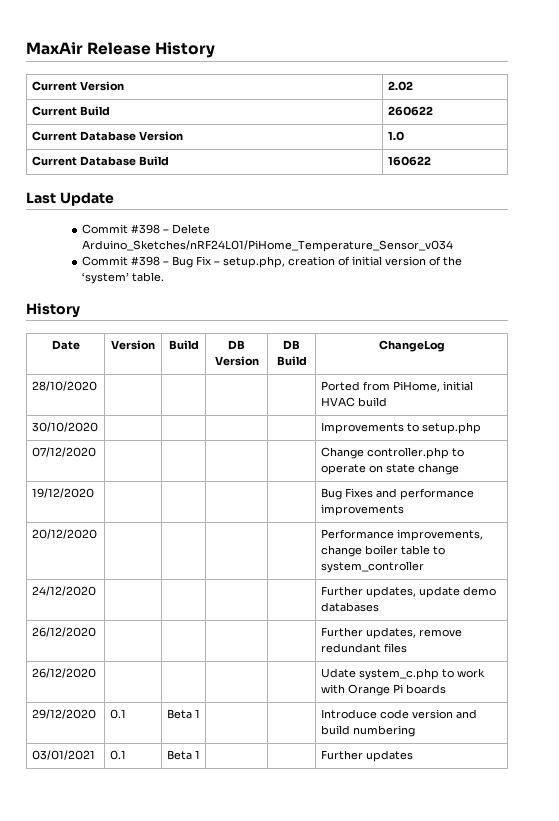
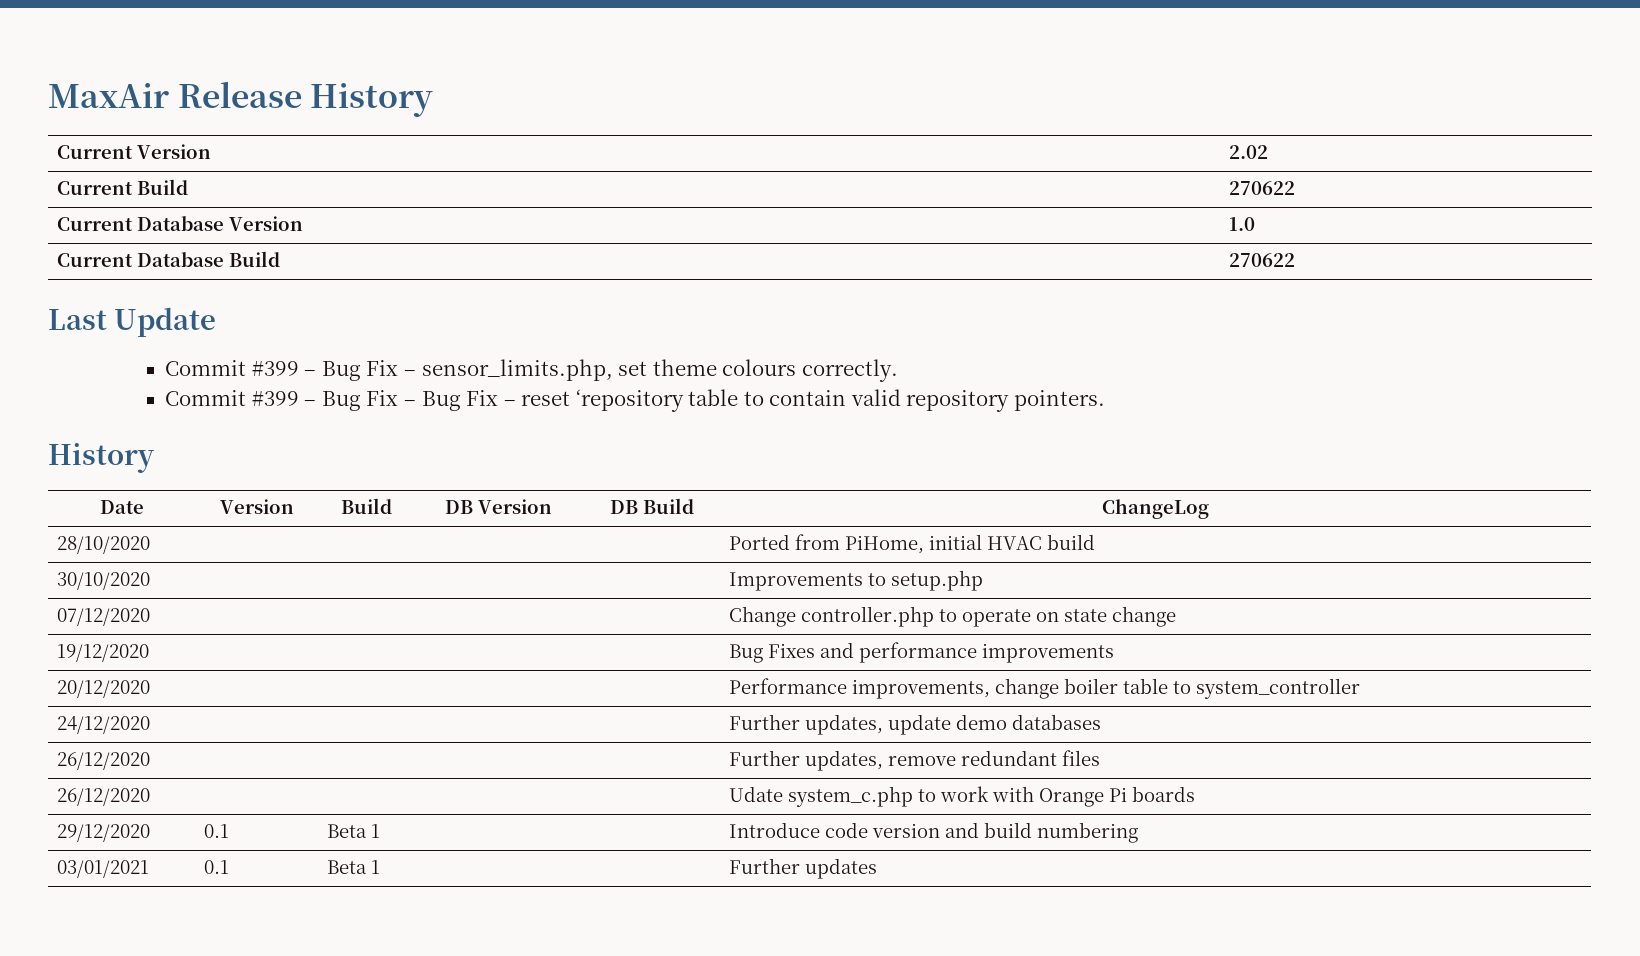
- Current Build | 260622
+ Current Build | 270622
- Current Database Build | 160622
+ Current Database Build | 270622
- Commit #398 – Delete Arduino_Sketches/nRF24L01/PiHome_Temperature_Sensor_v034
- Commit #398 – Bug Fix – setup.php, creation of initial version of the ‘system’ table.
+ Commit #399 – Bug Fix – sensor_limits.php, set theme colours correctly.
+ Commit #399 – Bug Fix – Bug Fix – reset ‘repository table to contain valid repository pointers.

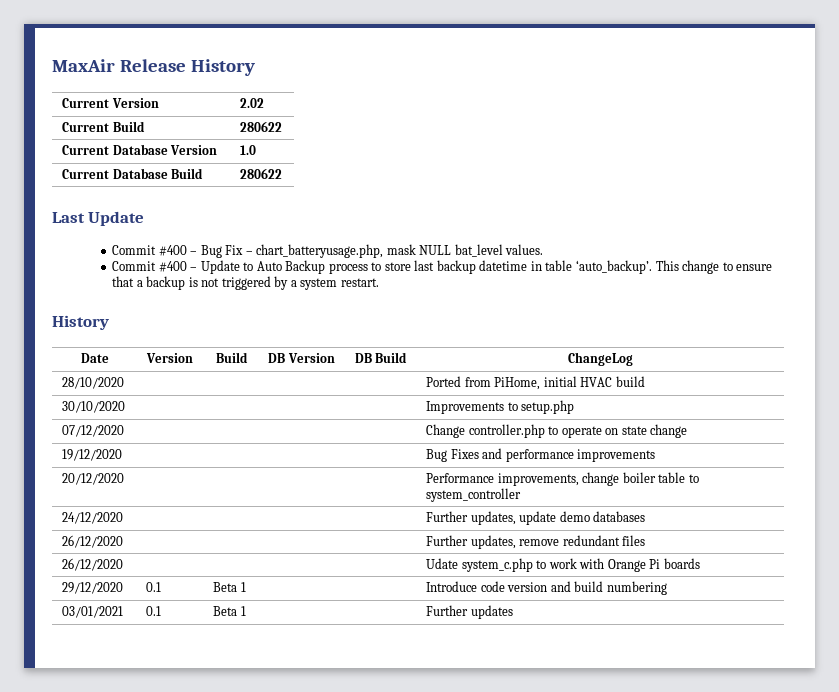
- Current Build | 270622
+ Current Build | 280622
- Current Database Build | 270622
+ Current Database Build | 280622
- Commit #399 – Bug Fix – sensor_limits.php, set theme colours correctly.
- Commit #399 – Bug Fix – Bug Fix – reset ‘repository table to contain valid repository pointers.
+ Commit #400 – Bug Fix – chart_batteryusage.php, mask NULL bat_level values.
+ Commit #400 – Update to Auto Backup process to store last backup datetime in table ‘auto_backup’. This change to ensure that a backup is not triggered by a system restart.

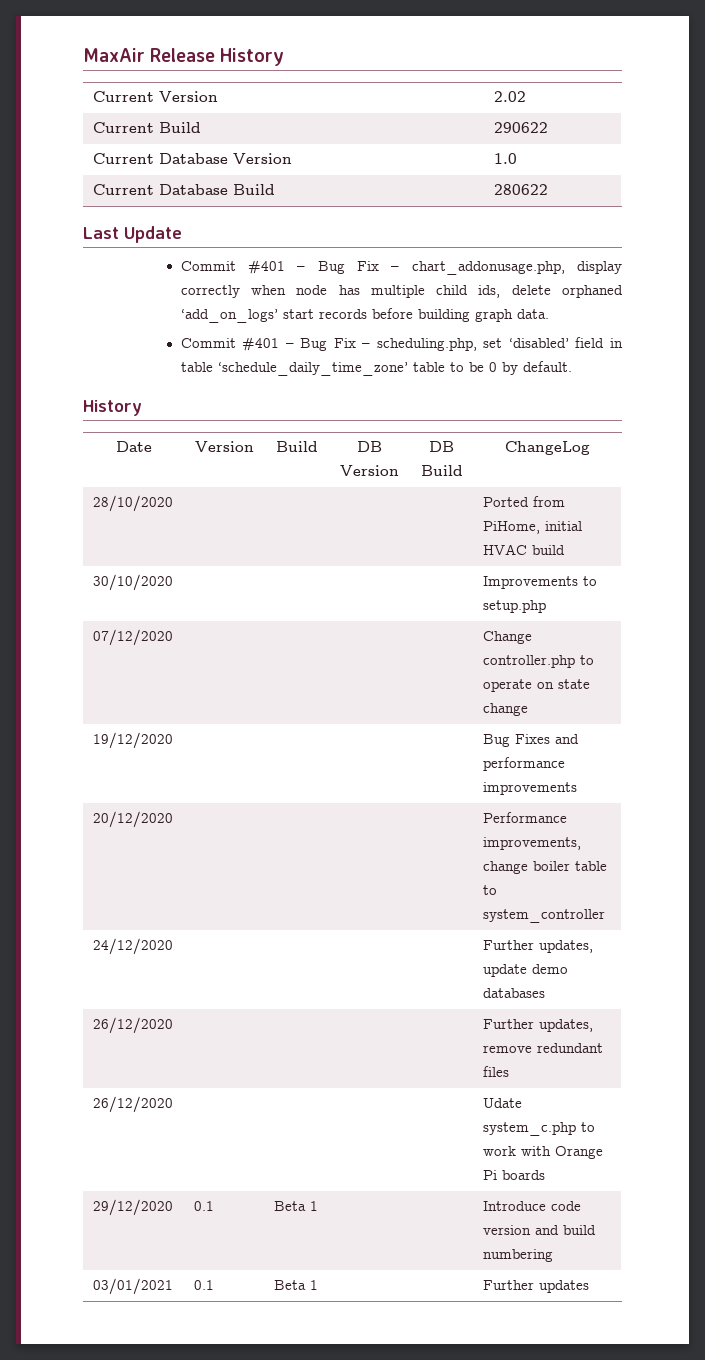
- Current Build | 280622
+ Current Build | 290622
- Commit #400 – Bug Fix – chart_batteryusage.php, mask NULL bat_level values.
- Commit #400 – Update to Auto Backup process to store last backup datetime in table ‘auto_backup’. This change to ensure that a backup is not triggered by a system restart.
+ Commit #401 – Bug Fix – chart_addonusage.php, display correctly when node has multiple child ids, delete orphaned ‘add_on_logs’ start records before building graph data.
+ Commit #401 – Bug Fix – scheduling.php, set ‘disabled’ field in table ‘schedule_daily_time_zone’ table to be 0 by default.

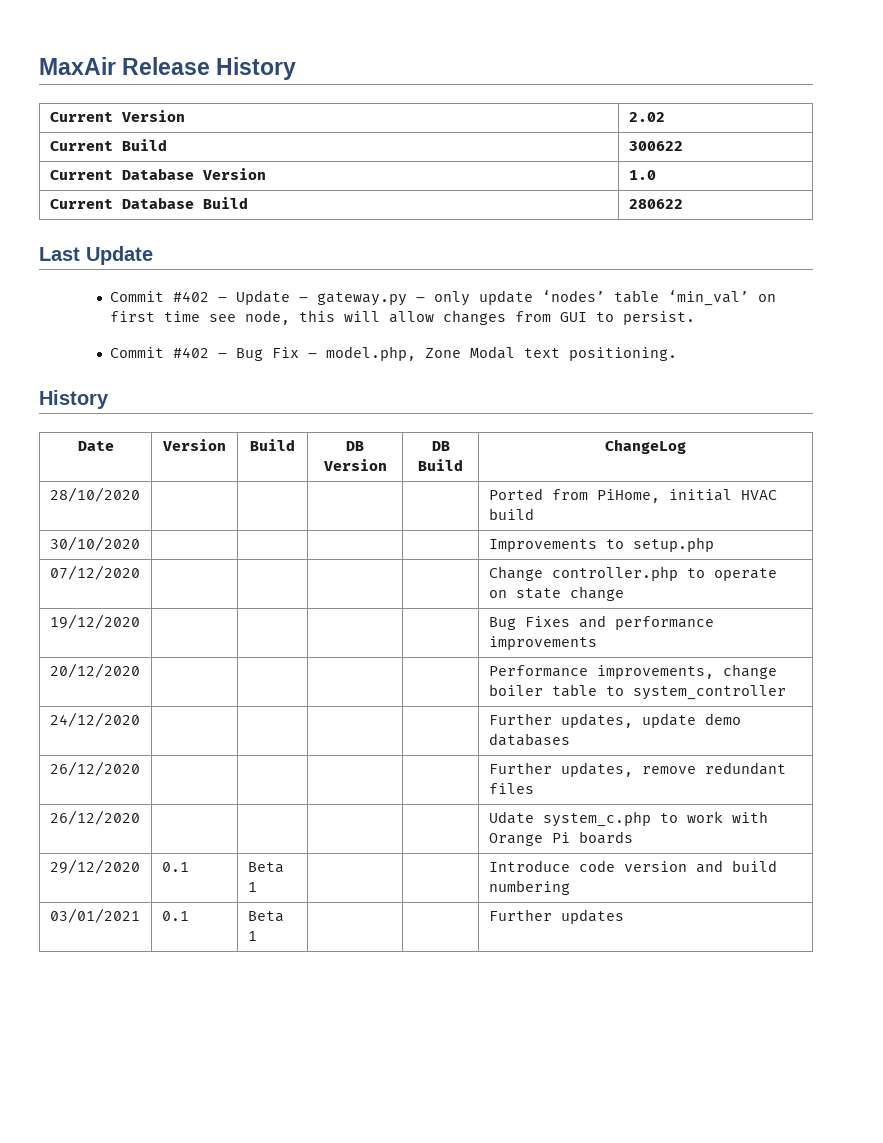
- Current Build | 290622
+ Current Build | 300622
- Commit #401 – Bug Fix – chart_addonusage.php, display correctly when node has multiple child ids, delete orphaned ‘add_on_logs’ start records before building graph data.
- Commit #401 – Bug Fix – scheduling.php, set ‘disabled’ field in table ‘schedule_daily_time_zone’ table to be 0 by default.
+ Commit #402 – Update – gateway.py – only update ‘nodes’ table ‘min_val’ on first time see node, this will allow changes from GUI to persist.
+ Commit #402 – Bug Fix – model.php, Zone Modal text positioning.

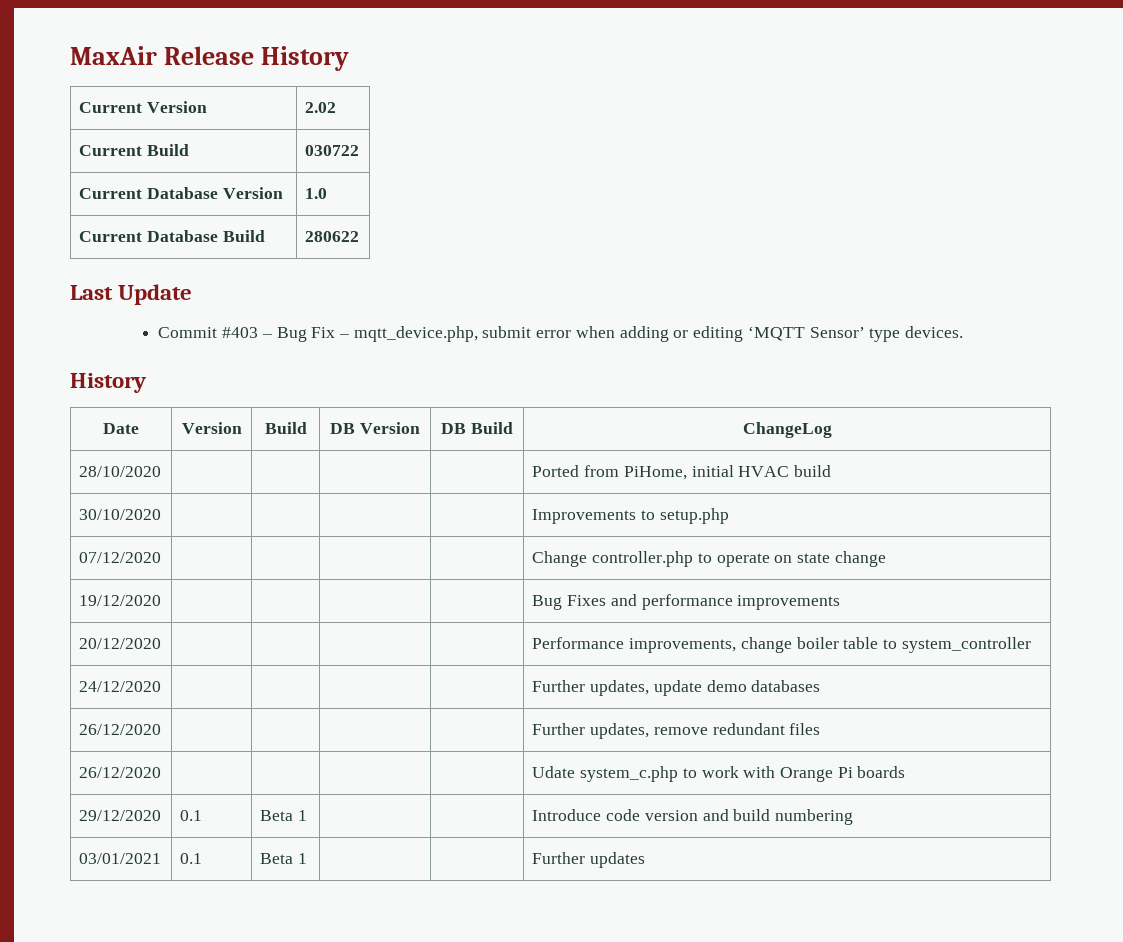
- Current Build | 300622
+ Current Build | 030722
- Commit #402 – Update – gateway.py – only update ‘nodes’ table ‘min_val’ on first time see node, this will allow changes from GUI to persist.
- Commit #402 – Bug Fix – model.php, Zone Modal text positioning.
+ Commit #403 – Bug Fix – mqtt_device.php, submit error when adding or editing ‘MQTT Sensor’ type devices.

